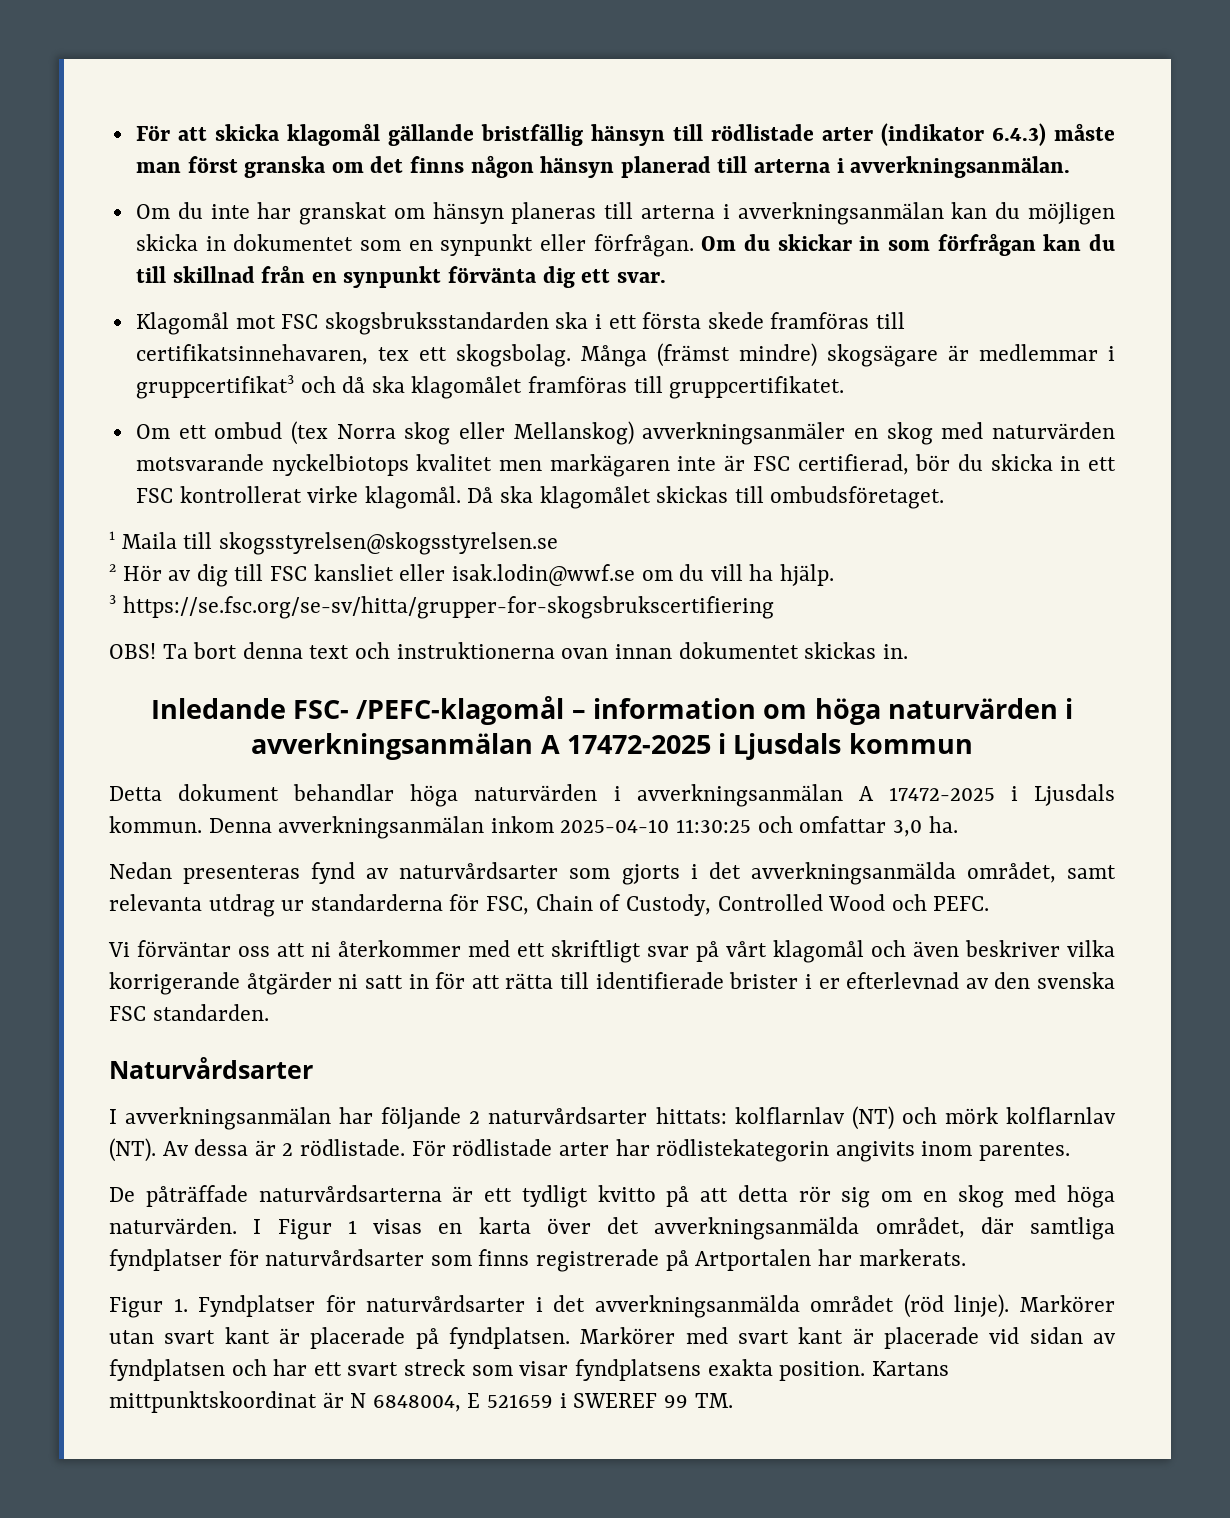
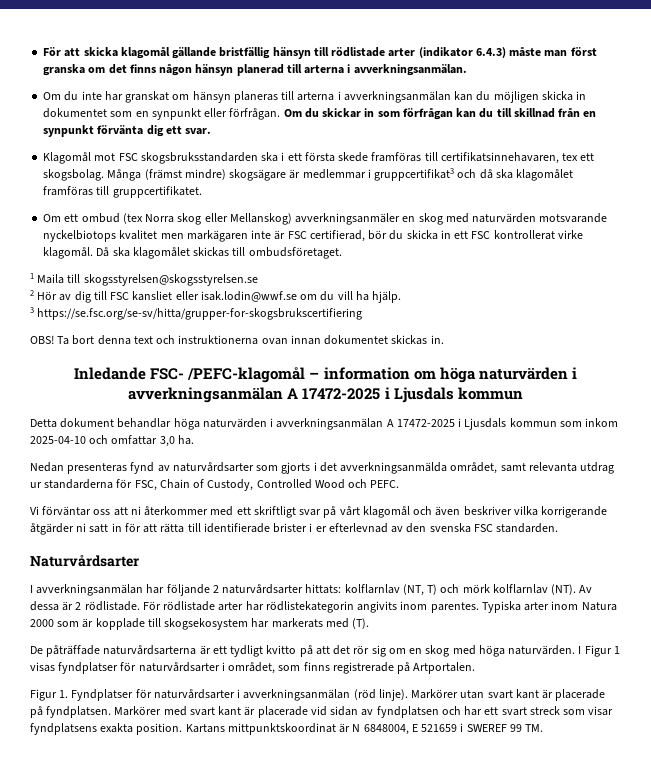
- Detta dokument behandlar höga naturvärden i avverkningsanmälan A 17472-2025 i Ljusdals kommun. Denna avverkningsanmälan inkom 2025-04-10 11:30:25 och omfattar 3,0 ha.
+ Detta dokument behandlar höga naturvärden i avverkningsanmälan A 17472-2025 i Ljusdals kommun som inkom 2025-04-10 och omfattar 3,0 ha.
- I avverkningsanmälan har följande 2 naturvårdsarter hittats: kolflarnlav (NT) och mörk kolflarnlav (NT). Av dessa är 2 rödlistade.
+ I avverkningsanmälan har följande 2 naturvårdsarter hittats: kolflarnlav (NT, T) och mörk kolflarnlav (NT). Av dessa är 2 rödlistade.
+ Typiska arter inom Natura 2000 som är kopplade till skogsekosystem har markerats med (T).
- De påträffade naturvårdsarterna är ett tydligt kvitto på att detta rör sig om en skog med höga naturvärden.
+ De påträffade naturvårdsarterna är ett tydligt kvitto på att det rör sig om en skog med höga naturvärden.
- I Figur 1 visas en karta över det avverkningsanmälda området, där samtliga fyndplatser för naturvårdsarter som finns registrerade på Artportalen har markerats.
+ I Figur 1 visas fyndplatser för naturvårdsarter i området, som finns registrerade på Artportalen.
- Figur 1. Fyndplatser för naturvårdsarter i det avverkningsanmälda området (röd linje).
+ Figur 1. Fyndplatser för naturvårdsarter i avverkningsanmälan (röd linje).

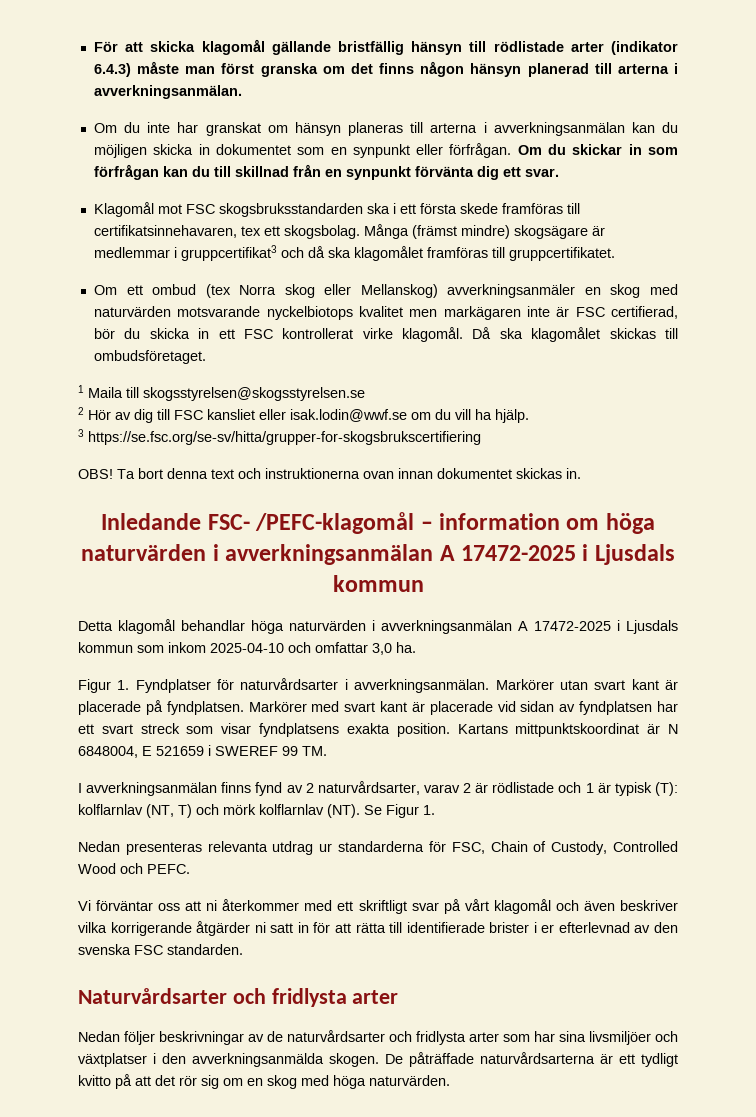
- Detta dokument behandlar höga naturvärden i avverkningsanmälan A 17472-2025 i Ljusdals kommun som inkom 2025-04-10 och omfattar 3,0 ha.
+ Detta klagomål behandlar höga naturvärden i avverkningsanmälan A 17472-2025 i Ljusdals kommun som inkom 2025-04-10 och omfattar 3,0 ha.
- Nedan presenteras fynd av naturvårdsarter som gjorts i det avverkningsanmälda området, samt relevanta utdrag ur standarderna för FSC, Chain of Custody, Controlled Wood och PEFC.
+ Figur 1. Fyndplatser för naturvårdsarter i avverkningsanmälan. Markörer utan svart kant är placerade på fyndplatsen. Markörer med svart kant är placerade vid sidan av fyndplatsen har ett svart streck som visar fyndplatsens exakta position. Kartans mittpunktskoordinat är N 6848004, E 521659 i SWEREF 99 TM.
+ I avverkningsanmälan finns fynd av 2 naturvårdsarter, varav 2 är rödlistade och 1 är typisk (T): kolflarnlav (NT, T) och mörk kolflarnlav (NT). Se Figur 1.
+ Nedan presenteras relevanta utdrag ur standarderna för FSC, Chain of Custody, Controlled Wood och PEFC.
- Naturvårdsarter
- I avverkningsanmälan har följande 2 naturvårdsarter hittats: kolflarnlav (NT, T) och mörk kolflarnlav (NT). Av dessa är 2 rödlistade. För rödlistade arter har rödlistekategorin angivits inom parentes. Typiska arter inom Natura 2000 som är kopplade till skogsekosystem har markerats med (T).
- De påträffade naturvårdsarterna är ett tydligt kvitto på att det rör sig om en skog med höga naturvärden. I Figur 1 visas fyndplatser för naturvårdsarter i området, som finns registrerade på Artportalen.
- Figur 1. Fyndplatser för naturvårdsarter i avverkningsanmälan (röd linje). Markörer utan svart kant är placerade på fyndplatsen. Markörer med svart kant är placerade vid sidan av fyndplatsen och har ett svart streck som visar fyndplatsens exakta position. Kartans mittpunktskoordinat är N 6848004, E 521659 i SWEREF 99 TM.
+ Naturvårdsarter och fridlysta arter
+ Nedan följer beskrivningar av de naturvårdsarter och fridlysta arter som har sina livsmiljöer och växtplatser i den avverkningsanmälda skogen. De påträffade naturvårdsarterna är ett tydligt kvitto på att det rör sig om en skog med höga naturvärden.

